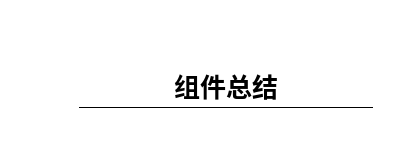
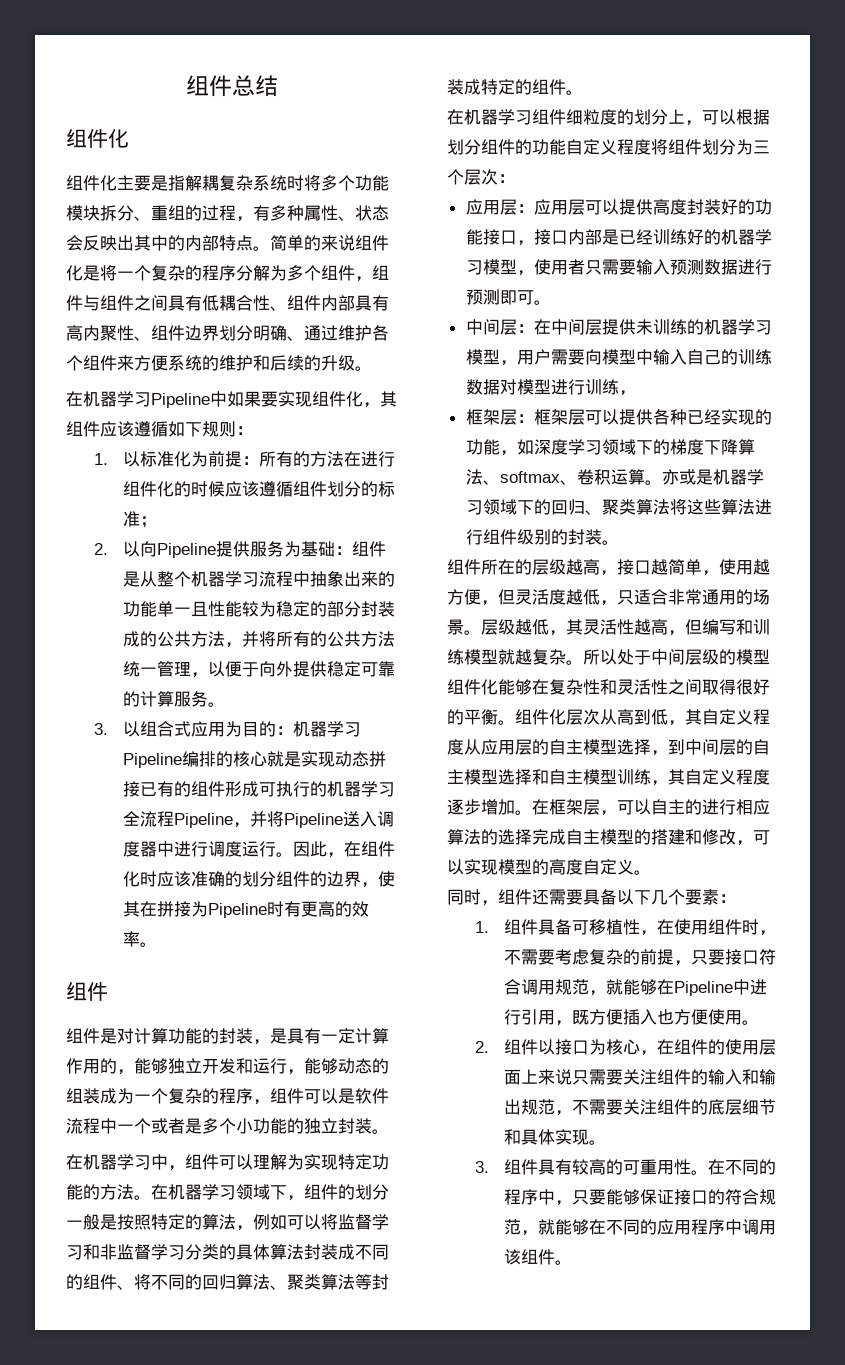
  组件总结
+ 组件化
+ 组件化主要是指解耦复杂系统时将多个功能模块拆分、重组的过程，有多种属性、状态会反映出其中的内部特点。简单的来说组件化是将一个复杂的程序分解为多个组件，组件与组件之间具有低耦合性、组件内部具有高内聚性、组件边界划分明确、通过维护各个组件来方便系统的维护和后续的升级。
+ 在机器学习Pipeline中如果要实现组件化，其组件应该遵循如下规则：
+ 1.以标准化为前提：所有的方法在进行组件化的时候应该遵循组件划分的标准；
+ 2.以向Pipeline提供服务为基础：组件是从整个机器学习流程中抽象出来的功能单一且性能较为稳定的部分封装成的公共方法，并将所有的公共方法统一管理，以便于向外提供稳定可靠的计算服务。
+ 3.以组合式应用为目的：机器学习Pipeline编排的核心就是实现动态拼接已有的组件形成可执行的机器学习全流程Pipeline，并将Pipeline送入调度器中进行调度运行。因此，在组件化时应该准确的划分组件的边界，使其在拼接为Pipeline时有更高的效率。
+ 组件
+ 组件是对计算功能的封装，是具有一定计算作用的，能够独立开发和运行，能够动态的组装成为一个复杂的程序，组件可以是软件流程中一个或者是多个小功能的独立封装。
+ 在机器学习中，组件可以理解为实现特定功能的方法。在机器学习领域下，组件的划分一般是按照特定的算法，例如可以将监督学习和非监督学习分类的具体算法封装成不同的组件、将不同的回归算法、聚类算法等封装成特定的组件。
+ 在机器学习组件细粒度的划分上，可以根据划分组件的功能自定义程度将组件划分为三个层次：
+ 应用层：应用层可以提供高度封装好的功能接口，接口内部是已经训练好的机器学习模型，使用者只需要输入预测数据进行预测即可。
+ 中间层：在中间层提供未训练的机器学习模型，用户需要向模型中输入自己的训练数据对模型进行训练，
+ 框架层：框架层可以提供各种已经实现的功能，如深度学习领域下的梯度下降算法、softmax、卷积运算。亦或是机器学习领域下的回归、聚类算法将这些算法进行组件级别的封装。
+ 组件所在的层级越高，接口越简单，使用越方便，但灵活度越低，只适合非常通用的场景。层级越低，其灵活性越高，但编写和训练模型就越复杂。所以处于中间层级的模型组件化能够在复杂性和灵活性之间取得很好的平衡。组件化层次从高到低，其自定义程度从应用层的自主模型选择，到中间层的自主模型选择和自主模型训练，其自定义程度逐步增加。在框架层，可以自主的进行相应算法的选择完成自主模型的搭建和修改，可以实现模型的高度自定义。
+ 同时，组件还需要具备以下几个要素：
+ 1.组件具备可移植性，在使用组件时，不需要考虑复杂的前提，只要接口符合调用规范，就能够在Pipeline中进行引用，既方便插入也方便使用。
+ 2.组件以接口为核心，在组件的使用层面上来说只需要关注组件的输入和输出规范，不需要关注组件的底层细节和具体实现。
+ 3.组件具有较高的可重用性。在不同的程序中，只要能够保证接口的符合规范，就能够在不同的应用程序中调用该组件。

